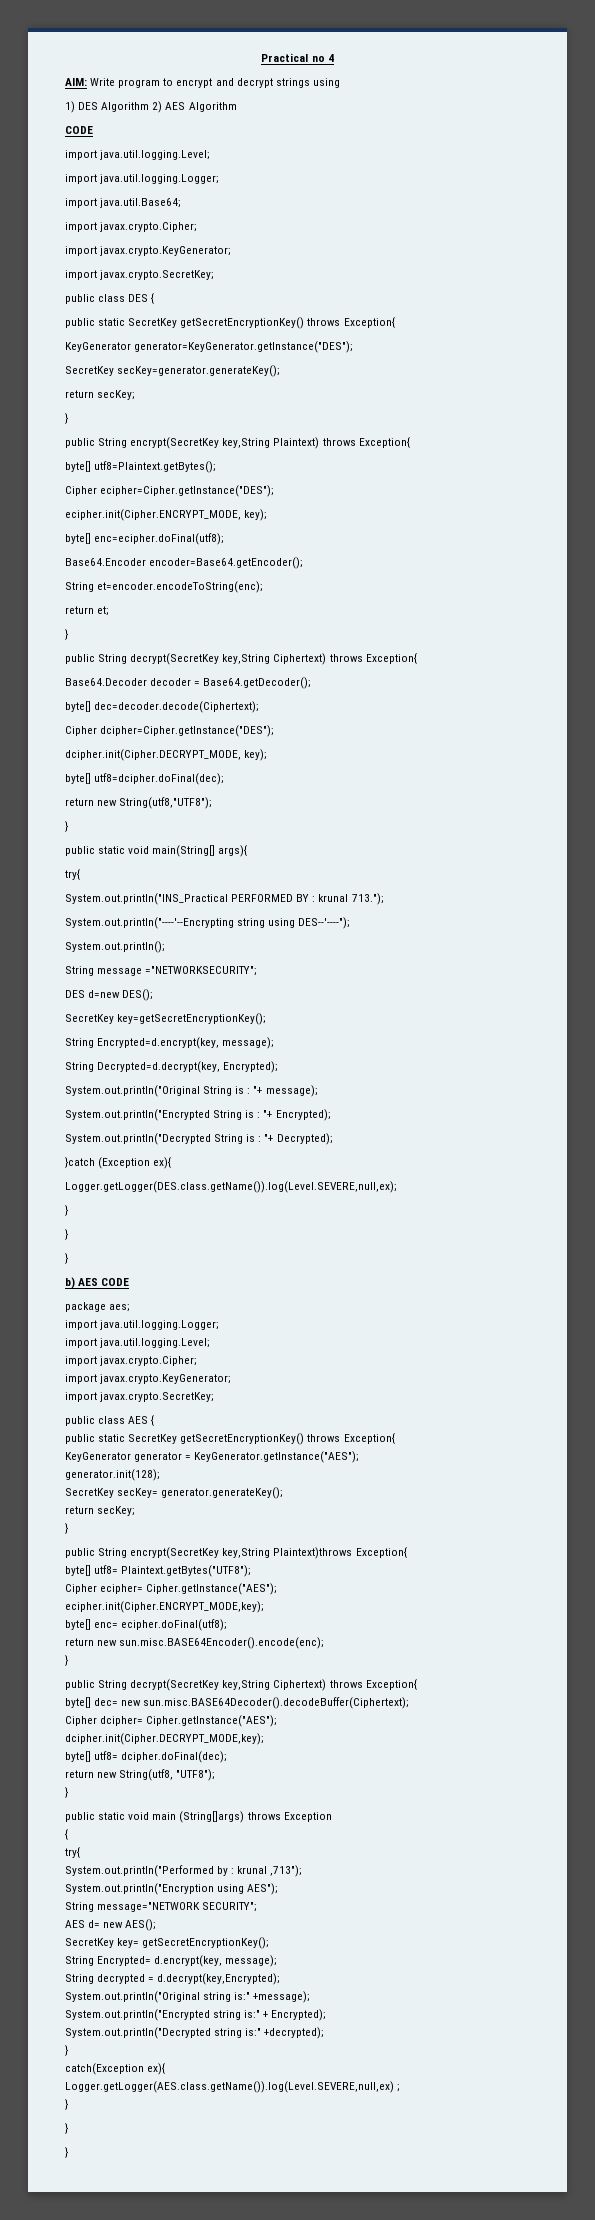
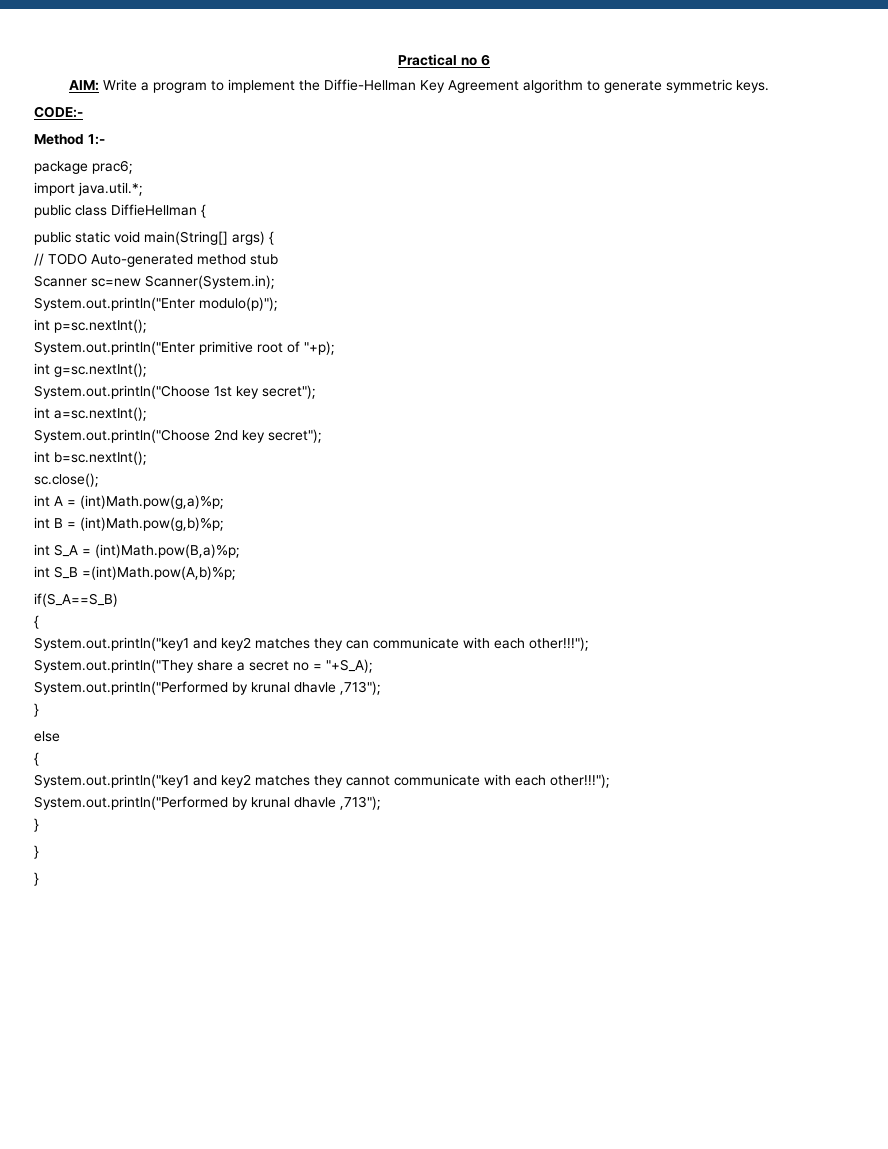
- Practical no 4
+ Practical no 6
- AIM: Write program to encrypt and decrypt strings using
- 1) DES Algorithm 2) AES Algorithm
- CODE
- import java.util.logging.Level;
- import java.util.logging.Logger;
- import java.util.Base64;
- import javax.crypto.Cipher;
- import javax.crypto.KeyGenerator;
- import javax.crypto.SecretKey;
- public class DES {
- public static SecretKey getSecretEncryptionKey() throws Exception{
- KeyGenerator generator=KeyGenerator.getInstance("DES");
- SecretKey secKey=generator.generateKey();
- return secKey;
+ AIM: Write a program to implement the Diffie-Hellman Key Agreement algorithm to generate symmetric keys.
+ CODE:-
+ Method 1:-
+ package prac6;
+ import java.util.*;
+ public class DiffieHellman {
+ public static void main(String[] args) {
+ // TODO Auto-generated method stub
+ Scanner sc=new Scanner(System.in);
+ System.out.println("Enter modulo(p)");
+ int p=sc.nextInt();
+ System.out.println("Enter primitive root of "+p);
+ int g=sc.nextInt();
+ System.out.println("Choose 1st key secret");
+ int a=sc.nextInt();
+ System.out.println("Choose 2nd key secret");
+ int b=sc.nextInt();
+ sc.close();
+ int A = (int)Math.pow(g,a)%p;
+ int B = (int)Math.pow(g,b)%p;
+ int S_A = (int)Math.pow(B,a)%p;
+ int S_B =(int)Math.pow(A,b)%p;
+ if(S_A==S_B)
+ {
+ System.out.println("key1 and key2 matches they can communicate with each other!!!");
+ System.out.println("They share a secret no = "+S_A);
+ System.out.println("Performed by krunal dhavle ,713");
  }
- public String encrypt(SecretKey key,String Plaintext) throws Exception{
- byte[] utf8=Plaintext.getBytes();
- Cipher ecipher=Cipher.getInstance("DES");
- ecipher.init(Cipher.ENCRYPT_MODE, key);
- byte[] enc=ecipher.doFinal(utf8);
- Base64.Encoder encoder=Base64.getEncoder();
- String et=encoder.encodeToString(enc);
- return et;
- }
- public String decrypt(SecretKey key,String Ciphertext) throws Exception{
- Base64.Decoder decoder = Base64.getDecoder();
- byte[] dec=decoder.decode(Ciphertext);
- Cipher dcipher=Cipher.getInstance("DES");
- dcipher.init(Cipher.DECRYPT_MODE, key);
- byte[] utf8=dcipher.doFinal(dec);
- return new String(utf8,"UTF8");
- }
- public static void main(String[] args){
- try{
- System.out.println("INS_Practical PERFORMED BY : krunal 713.");
- System.out.println("----'--Encrypting string using DES--'----");
- System.out.println();
- String message ="NETWORKSECURITY";
- DES d=new DES();
- SecretKey key=getSecretEncryptionKey();
- String Encrypted=d.encrypt(key, message);
- String Decrypted=d.decrypt(key, Encrypted);
- System.out.println("Original String is : "+ message);
- System.out.println("Encrypted String is : "+ Encrypted);
- System.out.println("Decrypted String is : "+ Decrypted);
- }catch (Exception ex){
- Logger.getLogger(DES.class.getName()).log(Level.SEVERE,null,ex);
- }
- }
- }
- b) AES CODE
- package aes;
- import java.util.logging.Logger;
- import java.util.logging.Level;
- import javax.crypto.Cipher;
- import javax.crypto.KeyGenerator;
- import javax.crypto.SecretKey;
- public class AES {
- public static SecretKey getSecretEncryptionKey() throws Exception{
- KeyGenerator generator = KeyGenerator.getInstance("AES");
- generator.init(128);
- SecretKey secKey= generator.generateKey();
- return secKey;
- }
- public String encrypt(SecretKey key,String Plaintext)throws Exception{
- byte[] utf8= Plaintext.getBytes("UTF8");
- Cipher ecipher= Cipher.getInstance("AES");
- ecipher.init(Cipher.ENCRYPT_MODE,key);
- byte[] enc= ecipher.doFinal(utf8);
- return new sun.misc.BASE64Encoder().encode(enc);
- }
- public String decrypt(SecretKey key,String Ciphertext) throws Exception{
- byte[] dec= new sun.misc.BASE64Decoder().decodeBuffer(Ciphertext);
- Cipher dcipher= Cipher.getInstance("AES");
- dcipher.init(Cipher.DECRYPT_MODE,key);
- byte[] utf8= dcipher.doFinal(dec);
- return new String(utf8, "UTF8");
- }
- public static void main (String[]args) throws Exception
+ else
  {
- try{
- System.out.println("Performed by : krunal ,713");
- System.out.println("Encryption using AES");
- String message="NETWORK SECURITY";
- AES d= new AES();
- SecretKey key= getSecretEncryptionKey();
- String Encrypted= d.encrypt(key, message);
- String decrypted = d.decrypt(key,Encrypted);
- System.out.println("Original string is:" +message);
- System.out.println("Encrypted string is:" + Encrypted);
- System.out.println("Decrypted string is:" +decrypted);
- }
- catch(Exception ex){
- Logger.getLogger(AES.class.getName()).log(Level.SEVERE,null,ex) ;
+ System.out.println("key1 and key2 matches they cannot communicate with each other!!!");
+ System.out.println("Performed by krunal dhavle ,713");

